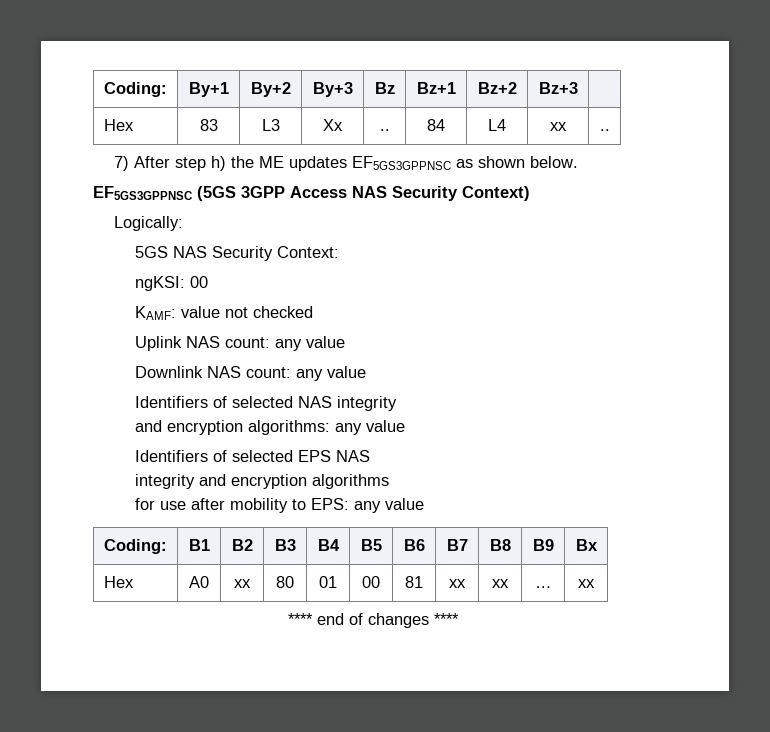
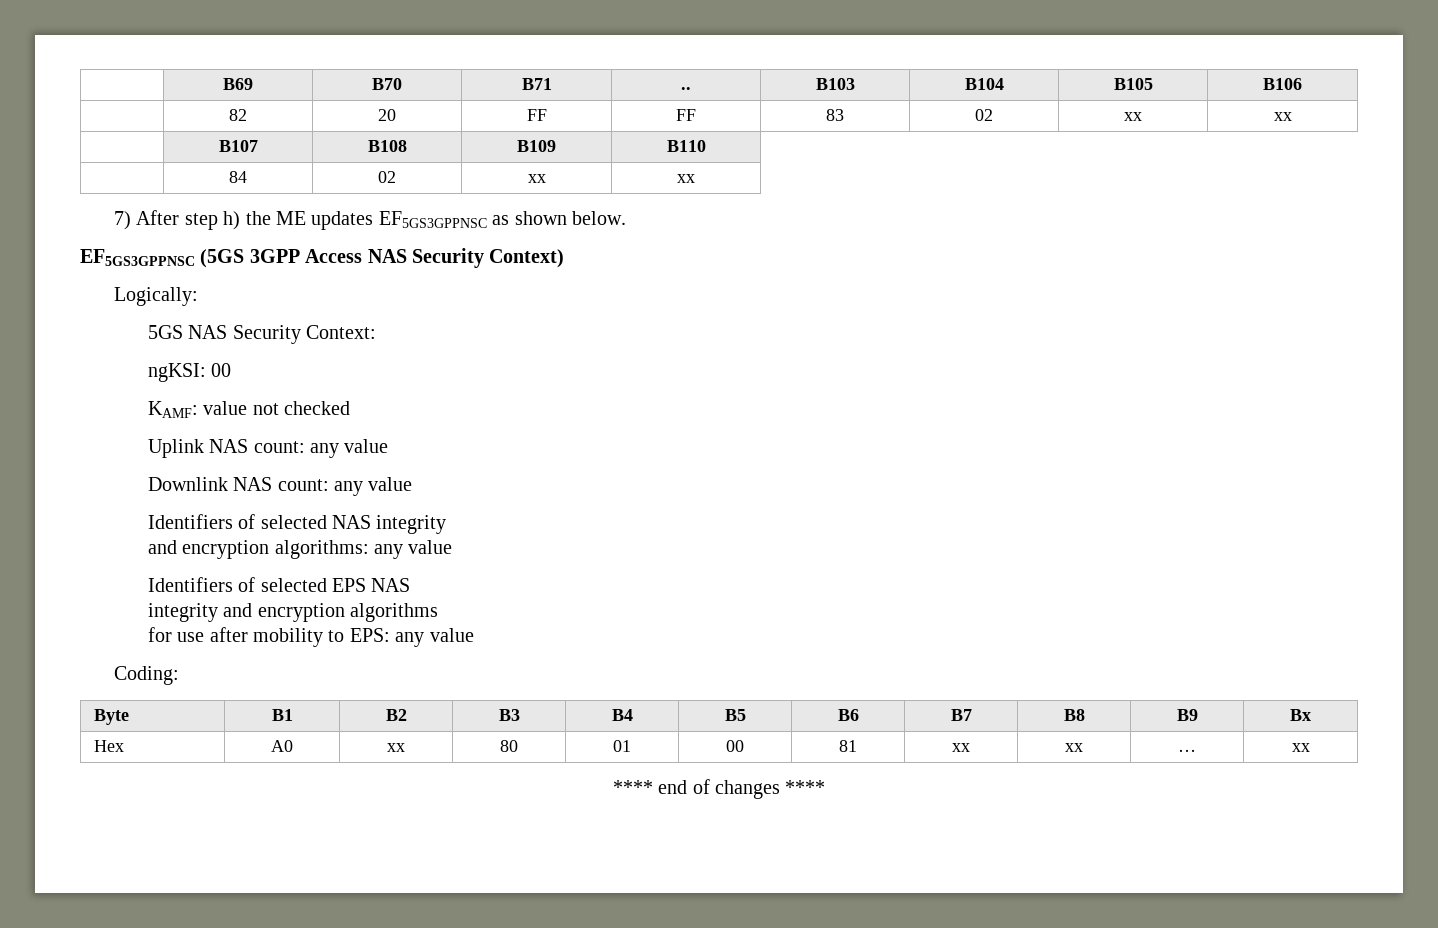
- Coding: | By+1 | By+2 | By+3 | Bz | Bz+1 | Bz+2 | Bz+3 |
- Hex | 83 | L3 | Xx | .. | 84 | L4 | xx | ..
+ | B69 | B70 | B71 | .. | B103 | B104 | B105 | B106
+ | 82 | 20 | FF | FF | 83 | 02 | xx | xx
+ | B107 | B108 | B109 | B110
+ | 84 | 02 | xx | xx
- Coding: | B1 | B2 | B3 | B4 | B5 | B6 | B7 | B8 | B9 | Bx
+ Coding:
+ Byte | B1 | B2 | B3 | B4 | B5 | B6 | B7 | B8 | B9 | Bx

